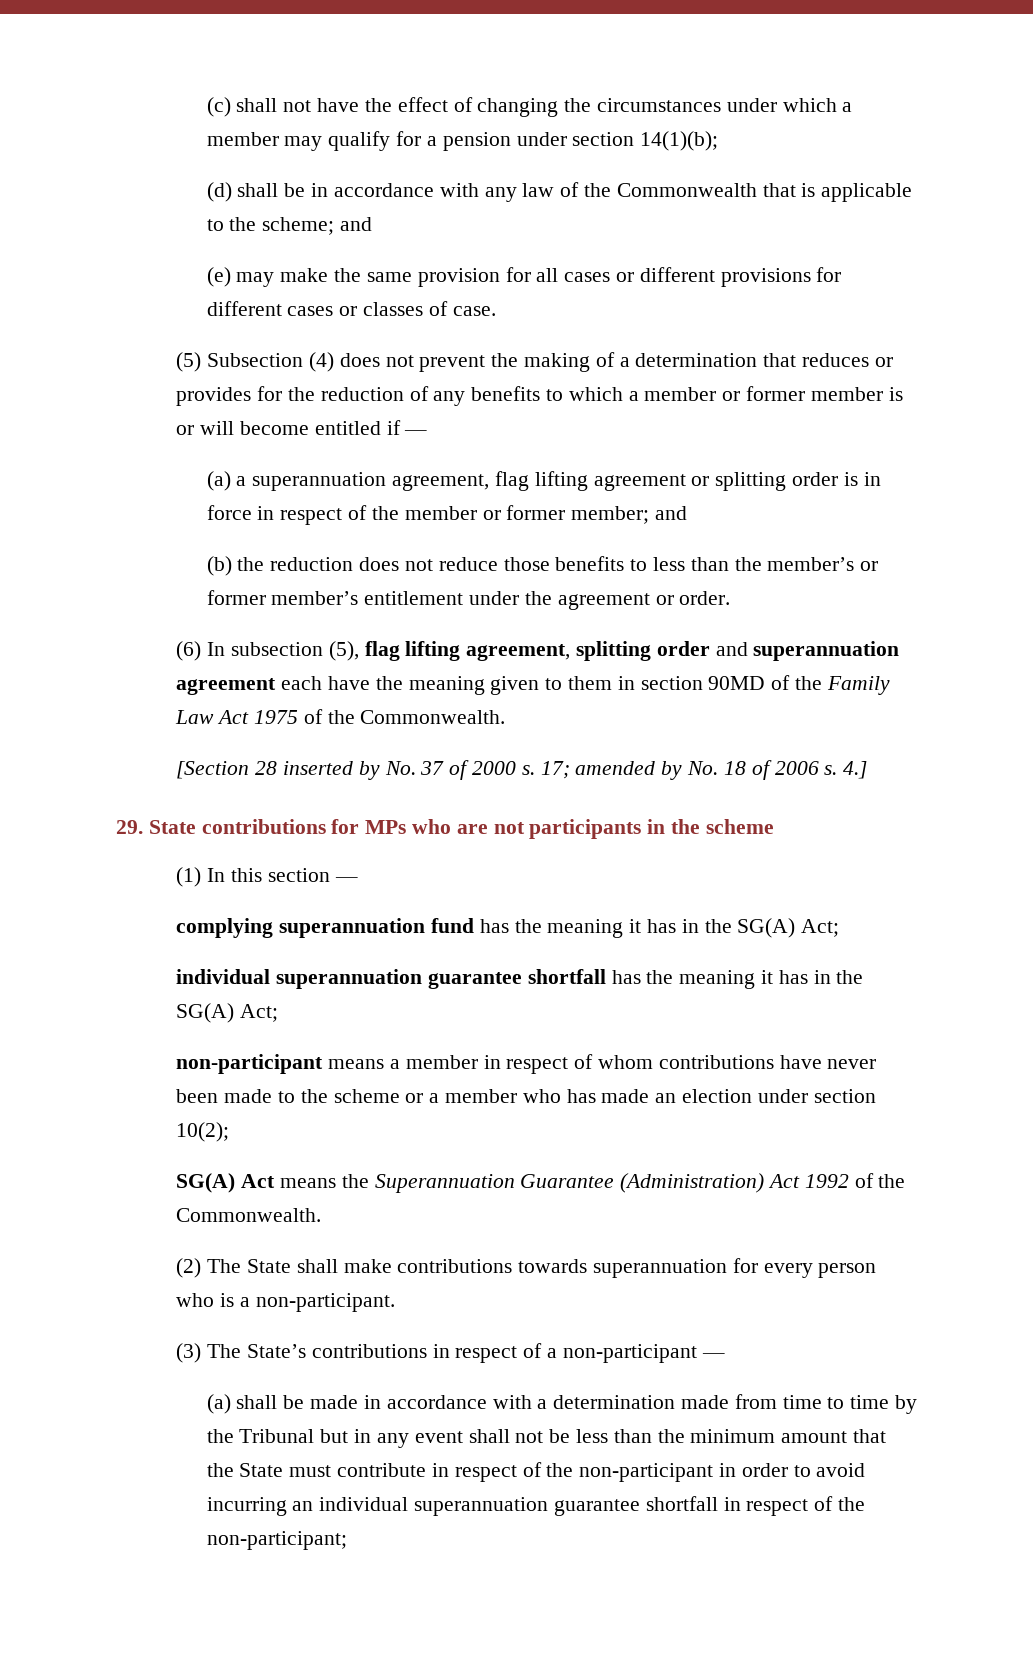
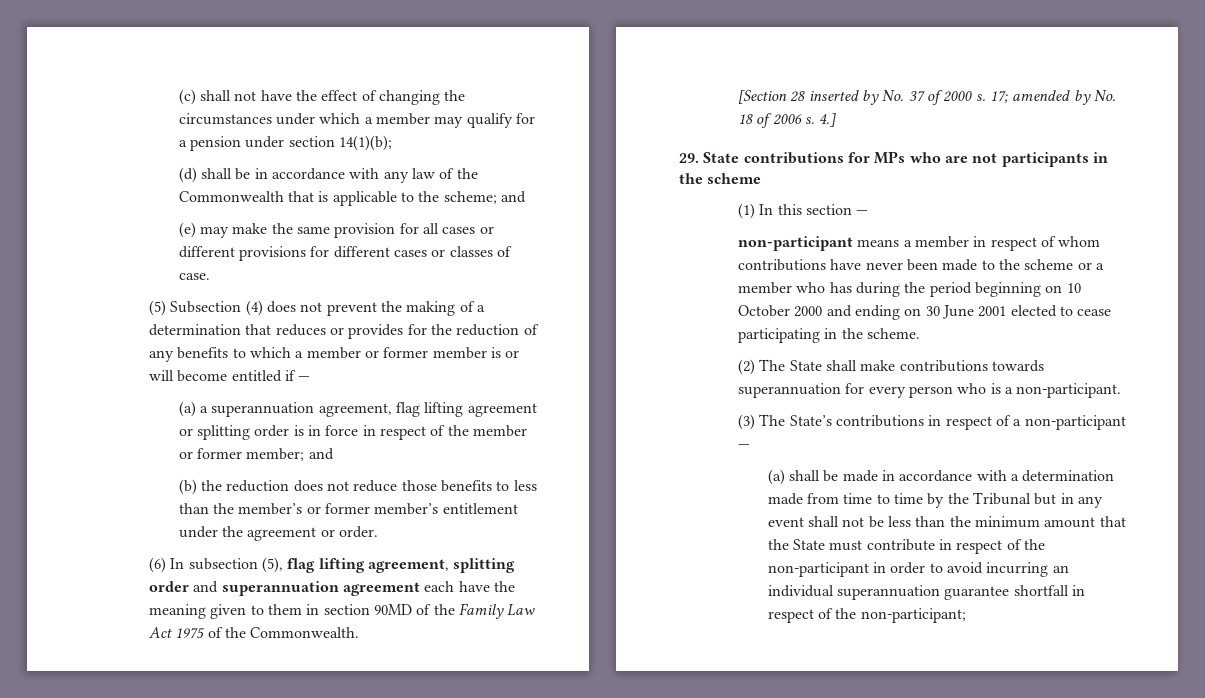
- complying superannuation fund has the meaning it has in the SG(A) Act;
- individual superannuation guarantee shortfall has the meaning it has in the SG(A) Act;
- non-participant means a member in respect of whom contributions have never been made to the scheme or a member who has made an election under section 10(2);
- SG(A) Act means the Superannuation Guarantee (Administration) Act 1992 of the Commonwealth.
+ non-participant means a member in respect of whom contributions have never been made to the scheme or a member who has during the period beginning on 10 October 2000 and ending on 30 June 2001 elected to cease participating in the scheme.

